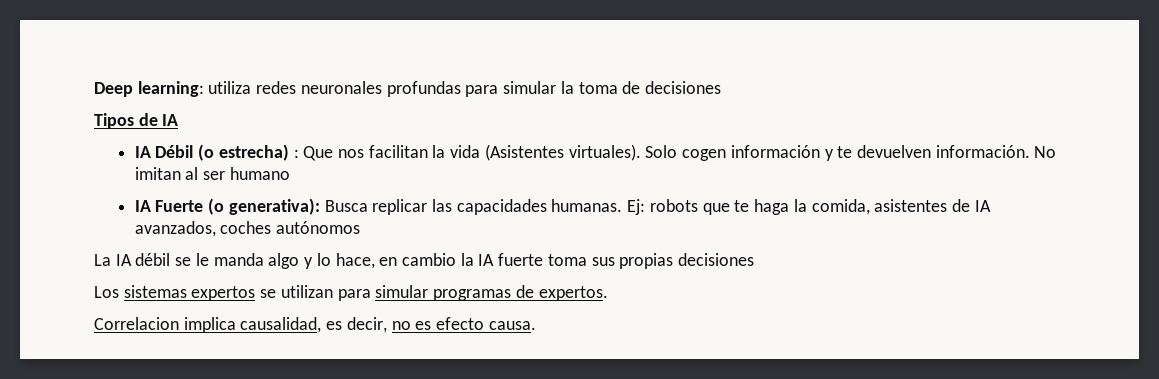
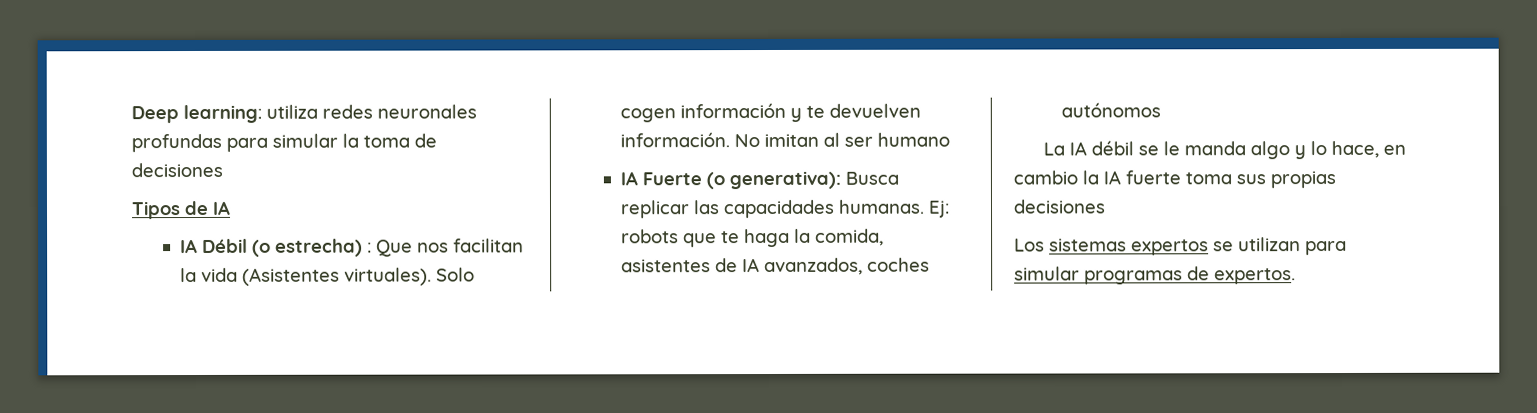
- Correlacion implica causalidad, es decir, no es efecto causa.

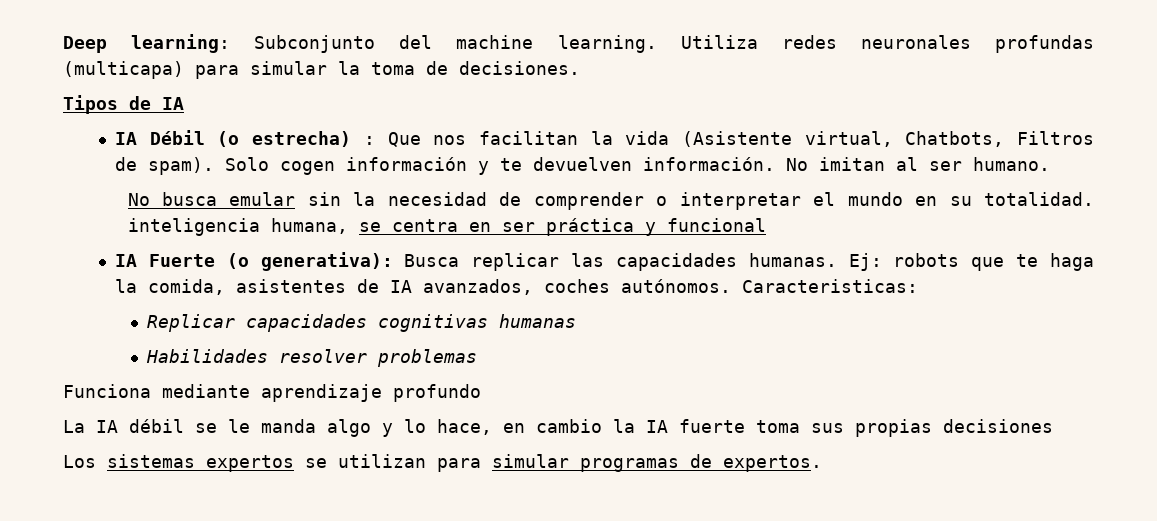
- Deep learning: utiliza redes neuronales profundas para simular la toma de decisiones
+ Deep learning: Subconjunto del machine learning. Utiliza redes neuronales profundas (multicapa) para simular la toma de decisiones.
- IA Débil (o estrecha) : Que nos facilitan la vida (Asistentes virtuales).
+ IA Débil (o estrecha) : Que nos facilitan la vida (Asistente virtual, Chatbots, Filtros de spam).
- No imitan al ser humano
+ No imitan al ser humano.
+ No busca emular sin la necesidad de comprender o interpretar el mundo en su totalidad. inteligencia humana, se centra en ser práctica y funcional
- Ej: robots que te haga la comida, asistentes de IA avanzados, coches autónomos
+ Ej: robots que te haga la comida, asistentes de IA avanzados, coches autónomos. Caracteristicas:
+ Replicar capacidades cognitivas humanas
+ Habilidades resolver problemas
+ Funciona mediante aprendizaje profundo

